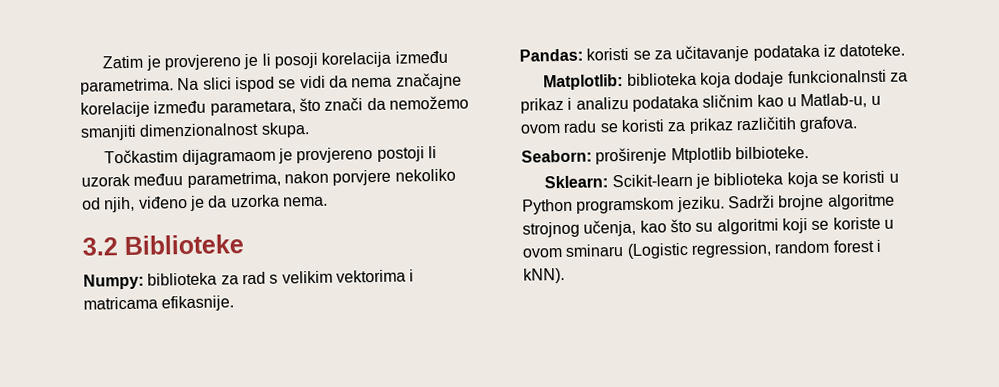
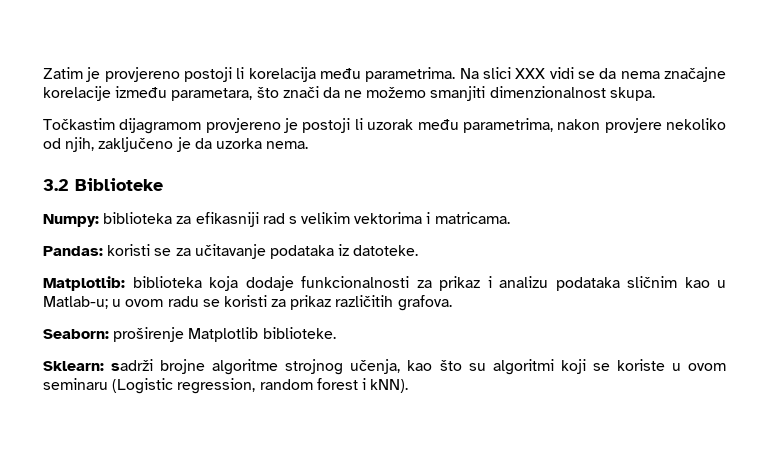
- Zatim je provjereno je li posoji korelacija između parametrima. Na slici ispod se vidi da nema značajne korelacije između parametara, što znači da nemožemo smanjiti dimenzionalnost skupa.
+ Zatim je provjereno postoji li korelacija među parametrima. Na slici XXX vidi se da nema značajne korelacije između parametara, što znači da ne možemo smanjiti dimenzionalnost skupa.
- Točkastim dijagramaom je provjereno postoji li uzorak međuu parametrima, nakon porvjere nekoliko od njih, viđeno je da uzorka nema.
+ Točkastim dijagramom provjereno je postoji li uzorak među parametrima, nakon provjere nekoliko od njih, zaključeno je da uzorka nema.
- Numpy: biblioteka za rad s velikim vektorima i matricama efikasnije.
+ Numpy: biblioteka za efikasniji rad s velikim vektorima i matricama.
- Matplotlib: biblioteka koja dodaje funkcionalnsti za prikaz i analizu podataka sličnim kao u Matlab-u, u ovom radu se koristi za prikaz različitih grafova.
+ Matplotlib: biblioteka koja dodaje funkcionalnosti za prikaz i analizu podataka sličnim kao u Matlab-u; u ovom radu se koristi za prikaz različitih grafova.
- Seaborn: proširenje Mtplotlib bilbioteke.
+ Seaborn: proširenje Matplotlib biblioteke.
- Sklearn: Scikit-learn je biblioteka koja se koristi u Python programskom jeziku. Sadrži brojne algoritme strojnog učenja, kao što su algoritmi koji se koriste u ovom sminaru (Logistic regression, random forest i kNN).
+ Sklearn: sadrži brojne algoritme strojnog učenja, kao što su algoritmi koji se koriste u ovom seminaru (Logistic regression, random forest i kNN).

